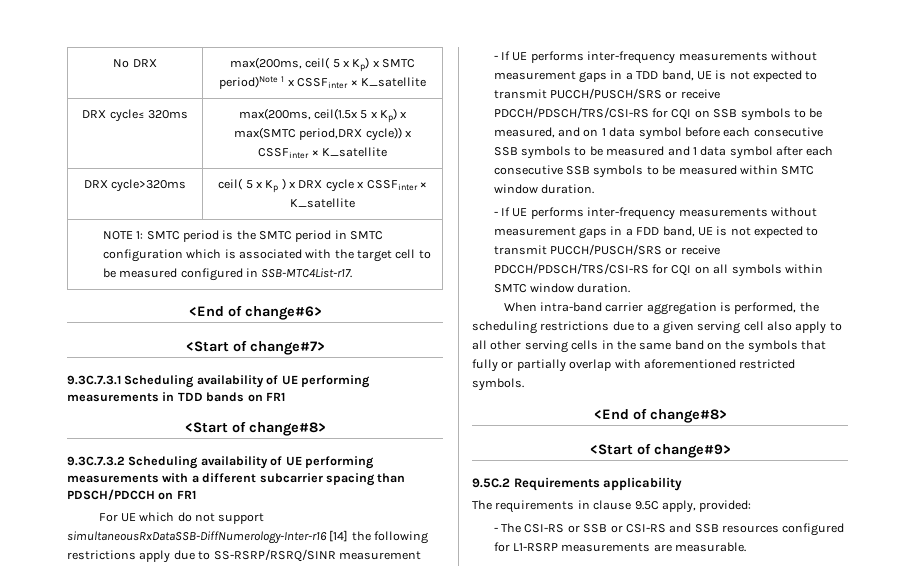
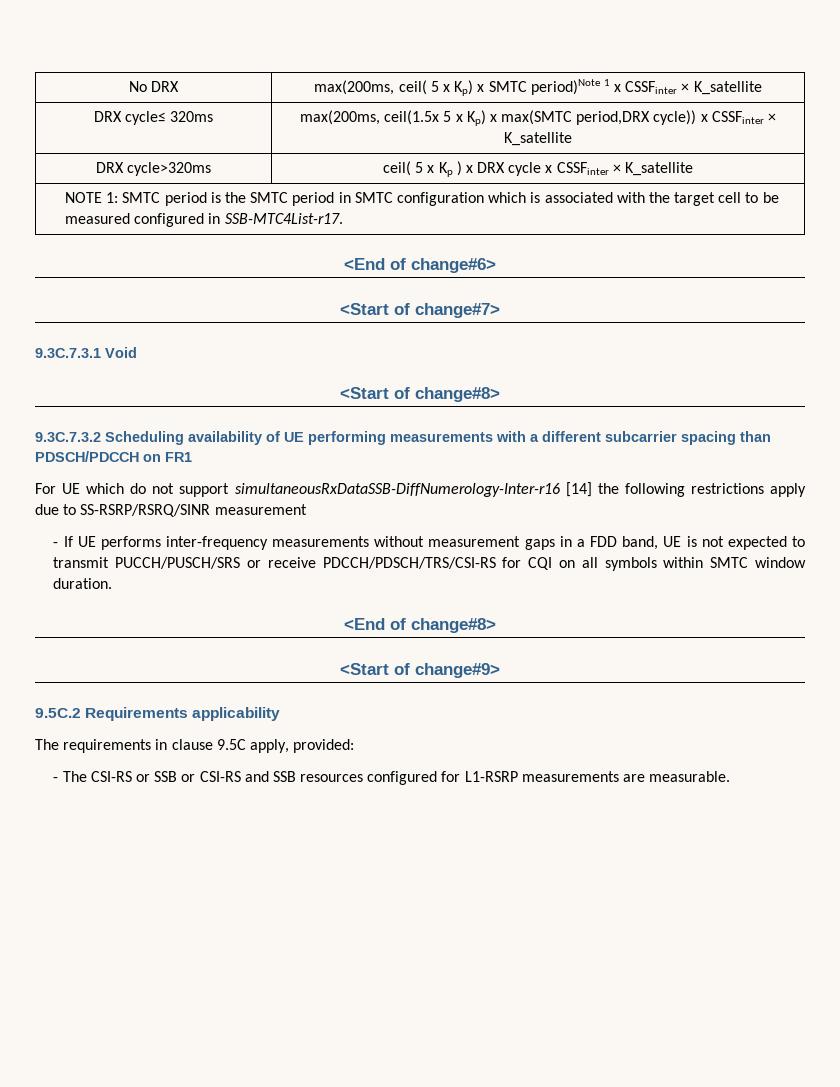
- 9.3C.7.3.1 Scheduling availability of UE performing measurements in TDD bands on FR1
+ 9.3C.7.3.1 Void
- - If UE performs inter-frequency measurements without measurement gaps in a TDD band, UE is not expected to transmit PUCCH/PUSCH/SRS or receive PDCCH/PDSCH/TRS/CSI-RS for CQI on SSB symbols to be measured, and on 1 data symbol before each consecutive SSB symbols to be measured and 1 data symbol after each consecutive SSB symbols to be measured within SMTC window duration.
- When intra-band carrier aggregation is performed, the scheduling restrictions due to a given serving cell also apply to all other serving cells in the same band on the symbols that fully or partially overlap with aforementioned restricted symbols.

